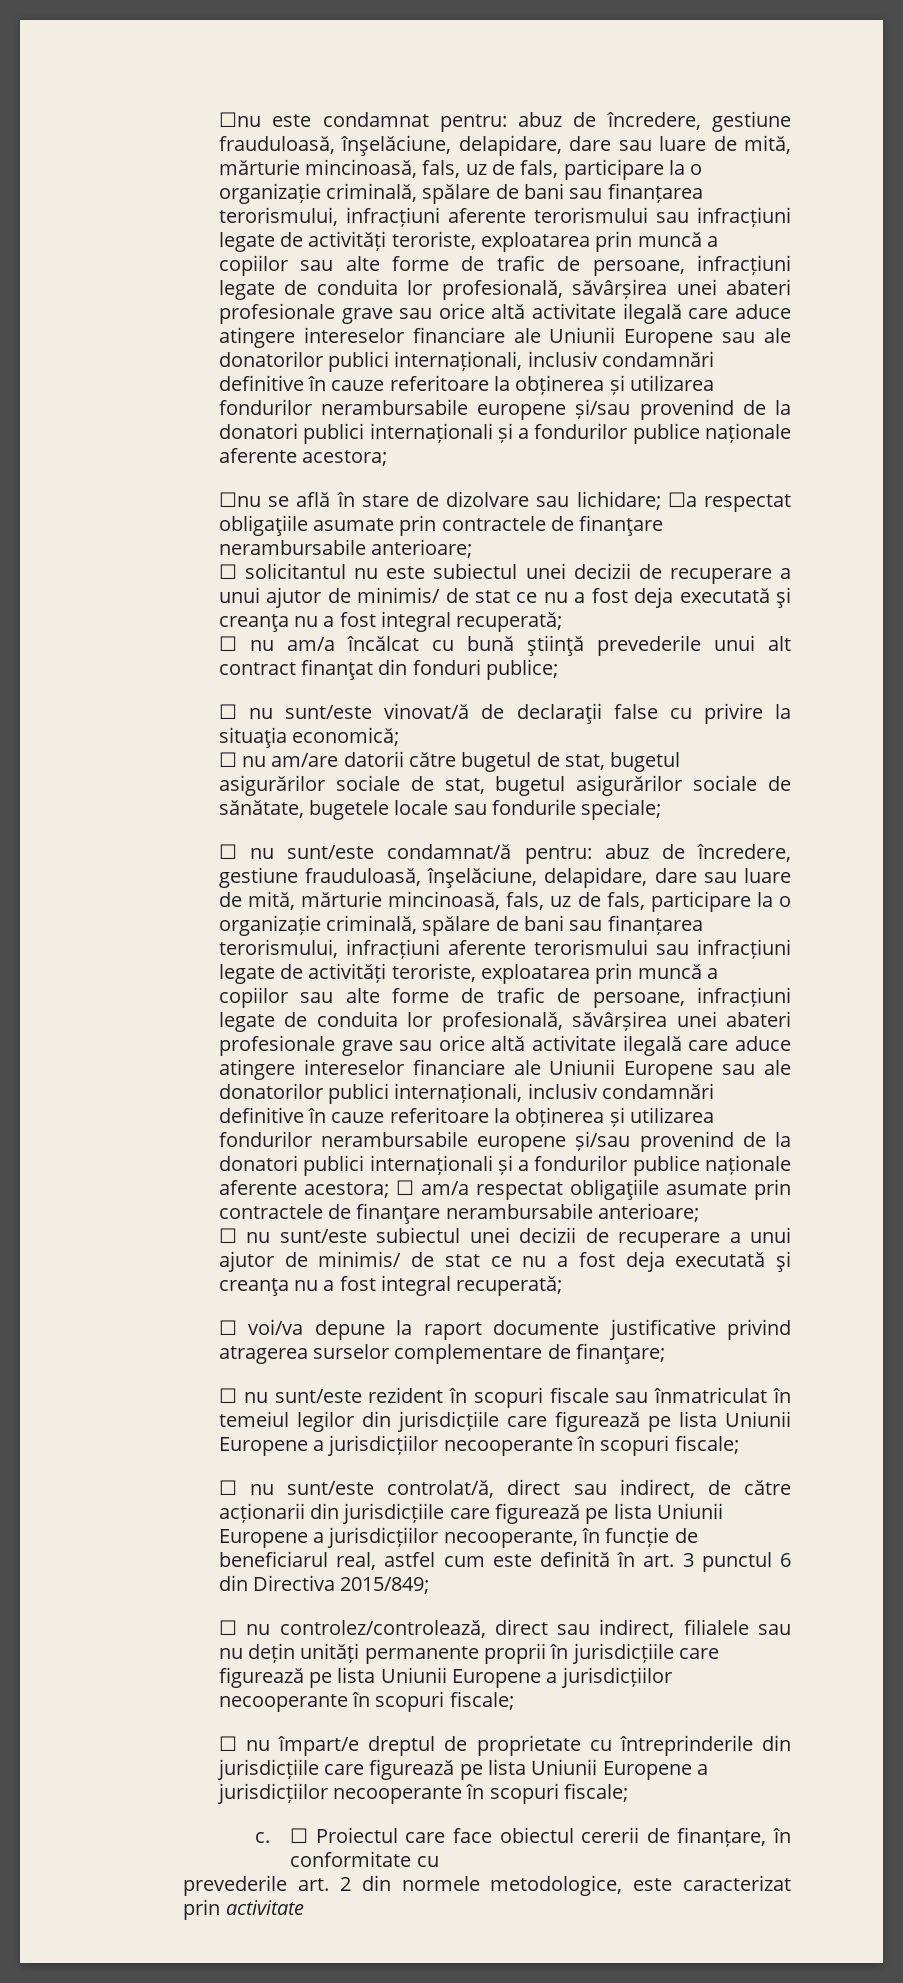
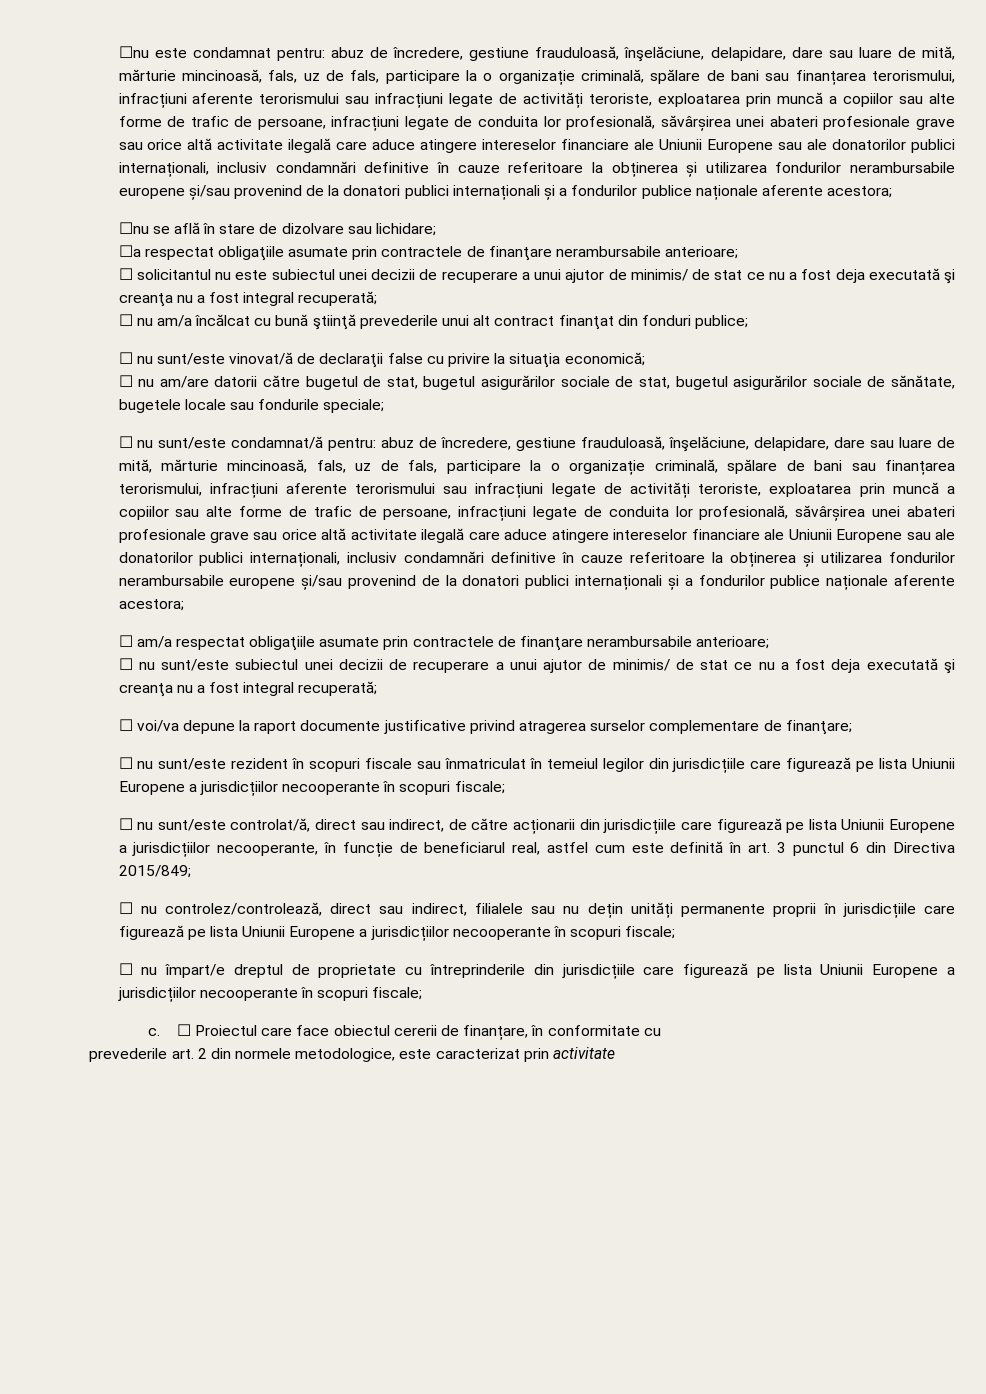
- ☐nu se află în stare de dizolvare sau lichidare; ☐a respectat obligaţiile asumate prin contractele de finanţare nerambursabile anterioare;
+ ☐nu se află în stare de dizolvare sau lichidare;
+ ☐a respectat obligaţiile asumate prin contractele de finanţare nerambursabile anterioare;
- ☐ nu sunt/este condamnat/ă pentru: abuz de încredere, gestiune frauduloasă, înşelăciune, delapidare, dare sau luare de mită, mărturie mincinoasă, fals, uz de fals, participare la o organizație criminală, spălare de bani sau finanțarea terorismului, infracțiuni aferente terorismului sau infracțiuni legate de activități teroriste, exploatarea prin muncă a copiilor sau alte forme de trafic de persoane, infracțiuni legate de conduita lor profesională, săvârșirea unei abateri profesionale grave sau orice altă activitate ilegală care aduce atingere intereselor financiare ale Uniunii Europene sau ale donatorilor publici internaționali, inclusiv condamnări definitive în cauze referitoare la obținerea și utilizarea fondurilor nerambursabile europene și/sau provenind de la donatori publici internaționali și a fondurilor publice naționale aferente acestora; ☐ am/a respectat obligaţiile asumate prin contractele de finanţare nerambursabile anterioare;
+ ☐ nu sunt/este condamnat/ă pentru: abuz de încredere, gestiune frauduloasă, înşelăciune, delapidare, dare sau luare de mită, mărturie mincinoasă, fals, uz de fals, participare la o organizație criminală, spălare de bani sau finanțarea terorismului, infracțiuni aferente terorismului sau infracțiuni legate de activități teroriste, exploatarea prin muncă a copiilor sau alte forme de trafic de persoane, infracțiuni legate de conduita lor profesională, săvârșirea unei abateri profesionale grave sau orice altă activitate ilegală care aduce atingere intereselor financiare ale Uniunii Europene sau ale donatorilor publici internaționali, inclusiv condamnări definitive în cauze referitoare la obținerea și utilizarea fondurilor nerambursabile europene și/sau provenind de la donatori publici internaționali și a fondurilor publice naționale aferente acestora;
+ ☐ am/a respectat obligaţiile asumate prin contractele de finanţare nerambursabile anterioare;

